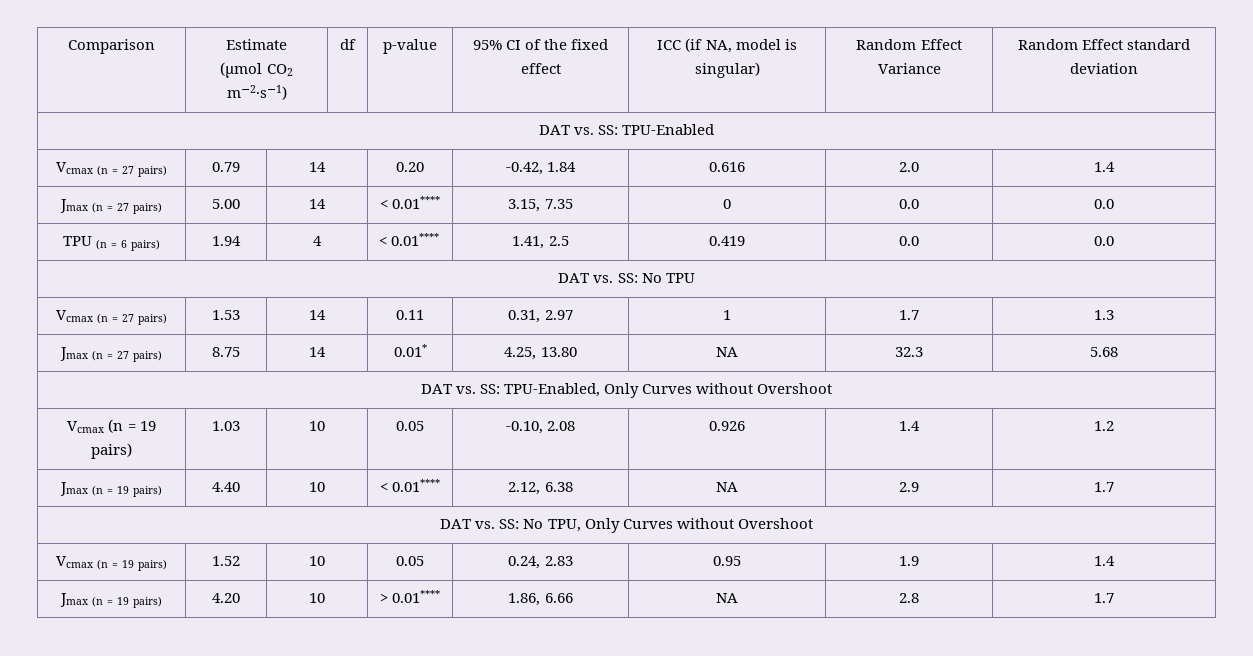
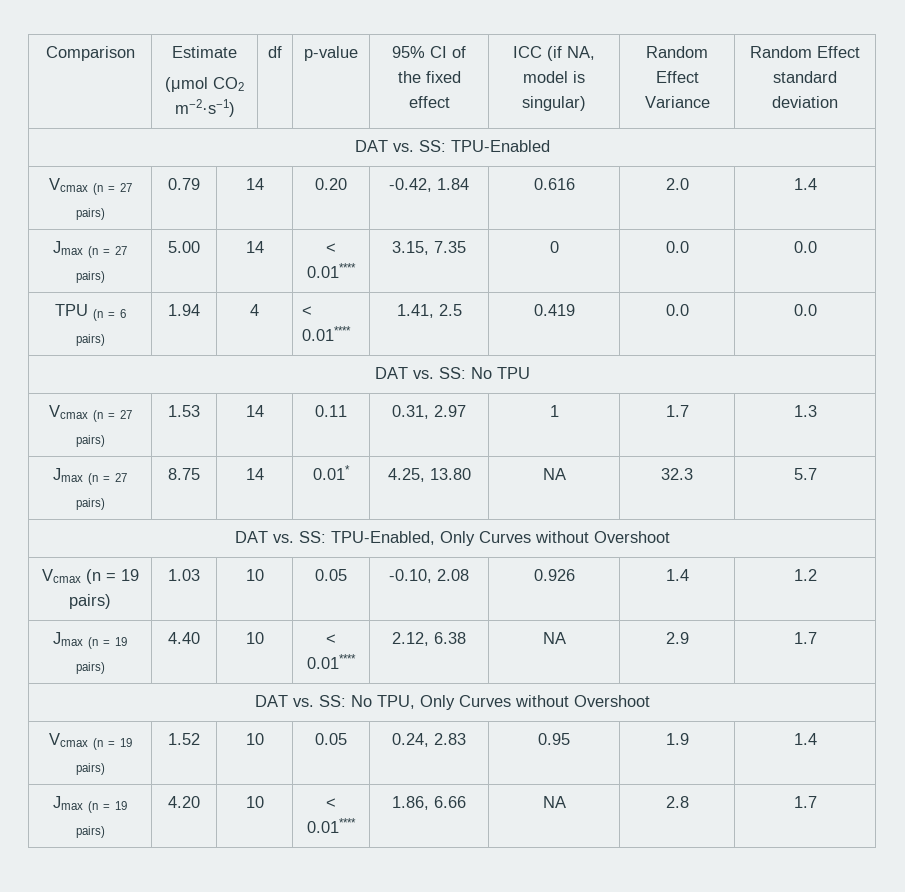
- Jmax (n = 27 pairs) | 8.75 | 14 | 0.01* | 4.25, 13.80 | NA | 32.3 | 5.68
+ Jmax (n = 27 pairs) | 8.75 | 14 | 0.01* | 4.25, 13.80 | NA | 32.3 | 5.7
- Jmax (n = 19 pairs) | 4.20 | 10 | > 0.01**** | 1.86, 6.66 | NA | 2.8 | 1.7
+ Jmax (n = 19 pairs) | 4.20 | 10 | < 0.01**** | 1.86, 6.66 | NA | 2.8 | 1.7

